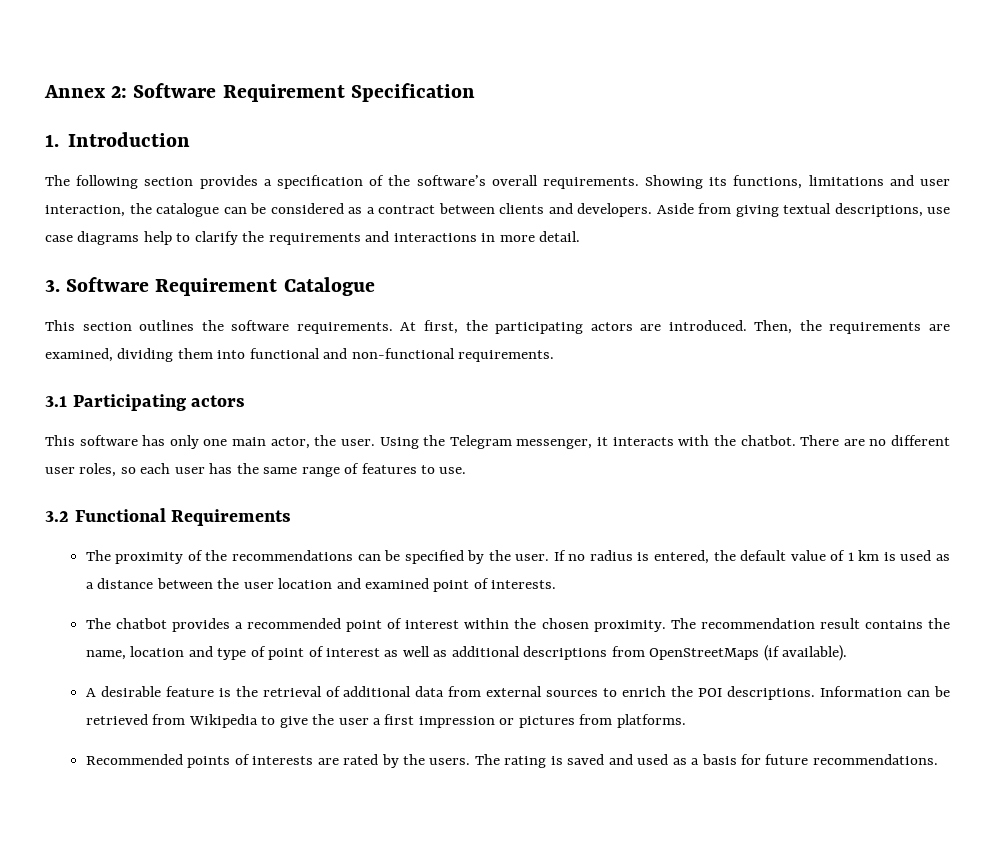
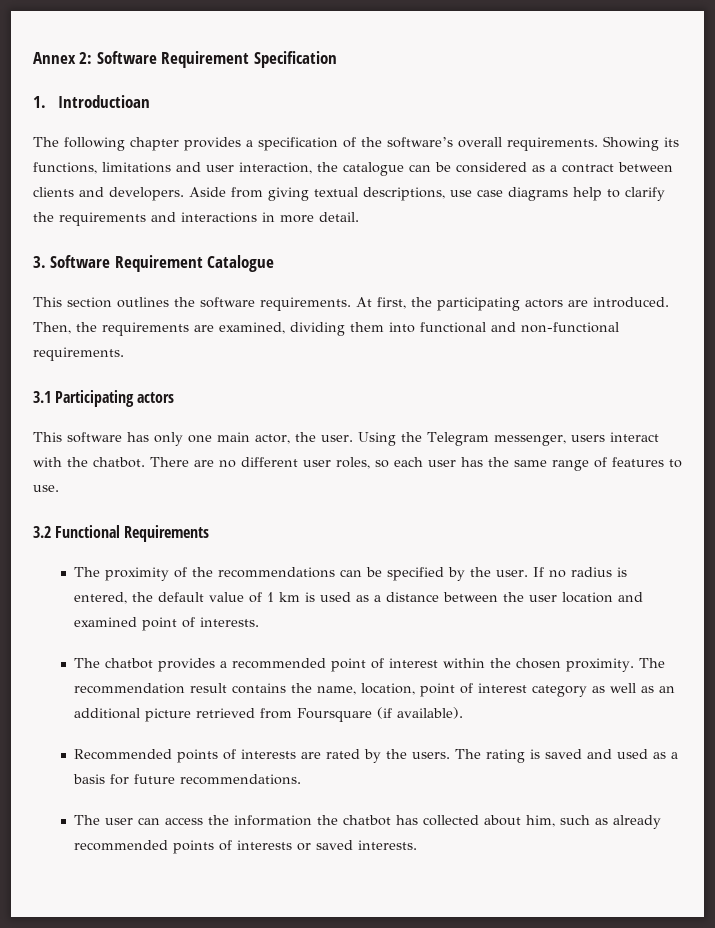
- 1. Introduction
+ 1. Introductioan
- The following section provides a specification of the software’s overall requirements.
+ The following chapter provides a specification of the software’s overall requirements.
- Using the Telegram messenger, it interacts with the chatbot.
+ Using the Telegram messenger, users interact with the chatbot.
- The recommendation result contains the name, location and type of point of interest as well as additional descriptions from OpenStreetMaps (if available).
- A desirable feature is the retrieval of additional data from external sources to enrich the POI descriptions. Information can be retrieved from Wikipedia to give the user a first impression or pictures from platforms.
+ The recommendation result contains the name, location, point of interest category as well as an additional picture retrieved from Foursquare (if available).
+ The user can access the information the chatbot has collected about him, such as already recommended points of interests or saved interests.

